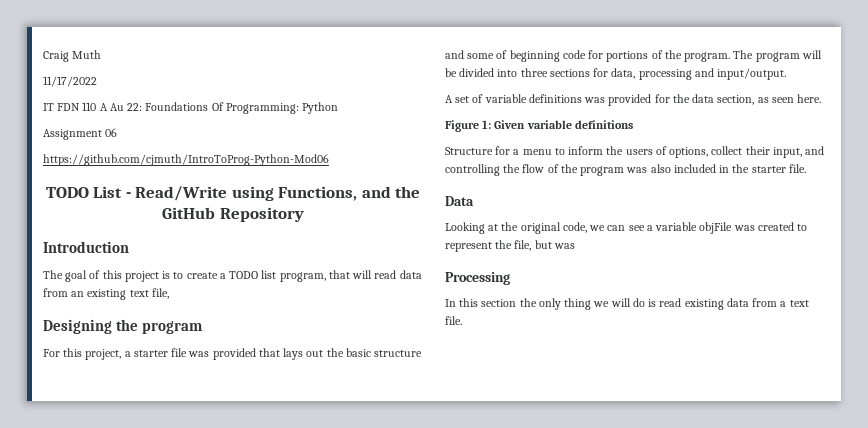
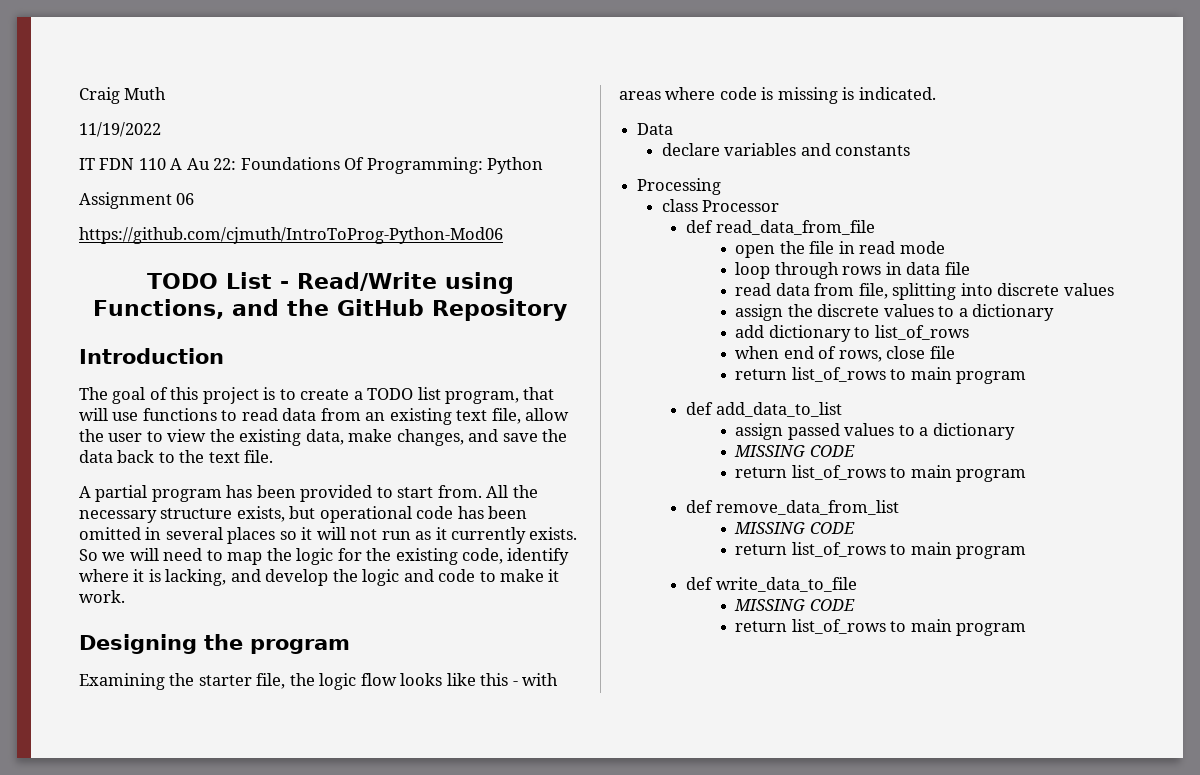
- 11/17/2022
+ 11/19/2022
- The goal of this project is to create a TODO list program, that will read data from an existing text file,
+ The goal of this project is to create a TODO list program, that will use functions to read data from an existing text file, allow the user to view the existing data, make changes, and save the data back to the text file.
+ A partial program has been provided to start from. All the necessary structure exists, but operational code has been omitted in several places so it will not run as it currently exists. So we will need to map the logic for the existing code, identify where it is lacking, and develop the logic and code to make it work.
  Designing the program
- For this project, a starter file was provided that lays out the basic structure and some of beginning code for portions of the program. The program will be divided into three sections for data, processing and input/output.
- A set of variable definitions was provided for the data section, as seen here.
- Figure 1: Given variable definitions
- Structure for a menu to inform the users of options, collect their input, and controlling the flow of the program was also included in the starter file.
+ Examining the starter file, the logic flow looks like this - with areas where code is missing is indicated.
  Data
- Looking at the original code, we can see a variable objFile was created to represent the file, but was
+ declare variables and constants
  Processing
- In this section the only thing we will do is read existing data from a text file.
+ class Processor
+ def read_data_from_file
+ open the file in read mode
+ loop through rows in data file
+ read data from file, splitting into discrete values
+ assign the discrete values to a dictionary
+ add dictionary to list_of_rows
+ when end of rows, close file
+ return list_of_rows to main program
+ def add_data_to_list
+ assign passed values to a dictionary
+ MISSING CODE
+ return list_of_rows to main program
+ def remove_data_from_list
+ MISSING CODE
+ return list_of_rows to main program
+ def write_data_to_file
+ MISSING CODE
+ return list_of_rows to main program

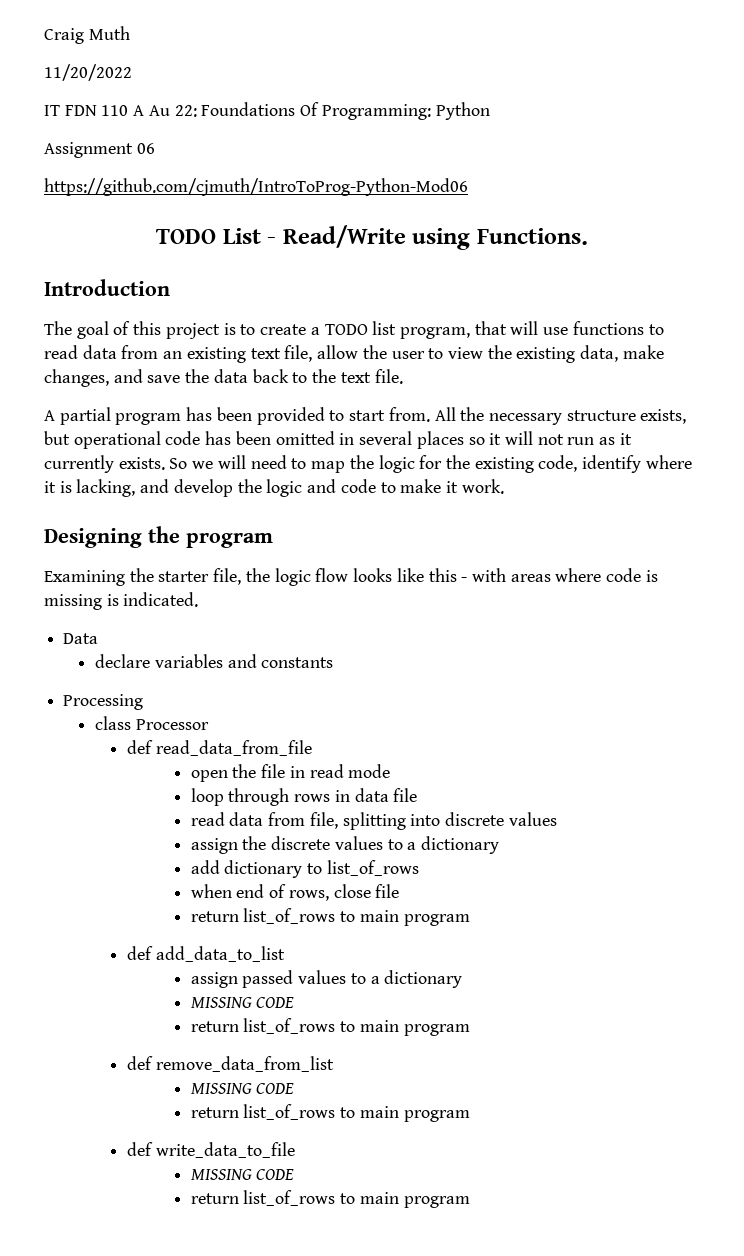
- 11/19/2022
+ 11/20/2022
- TODO List - Read/Write using Functions, and the GitHub Repository
+ TODO List - Read/Write using Functions.

